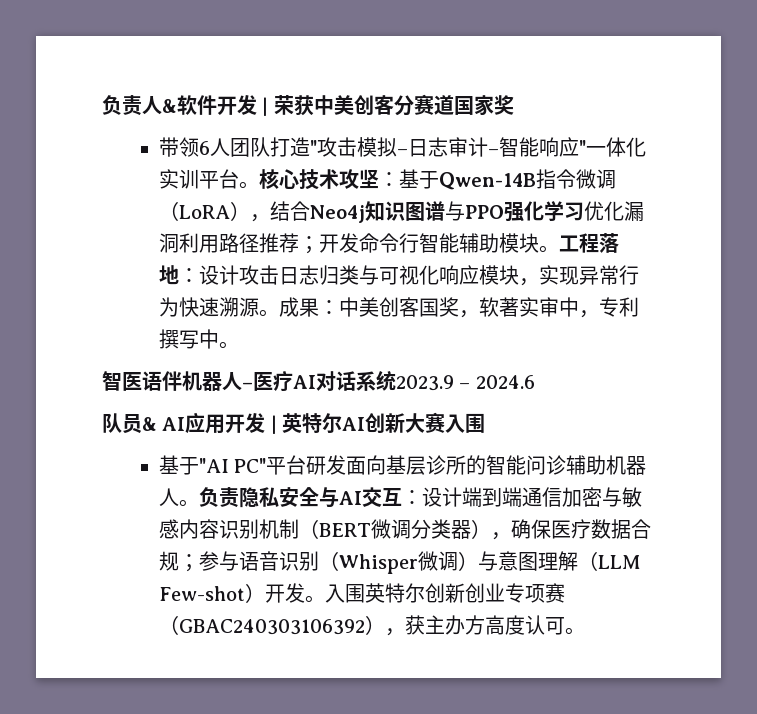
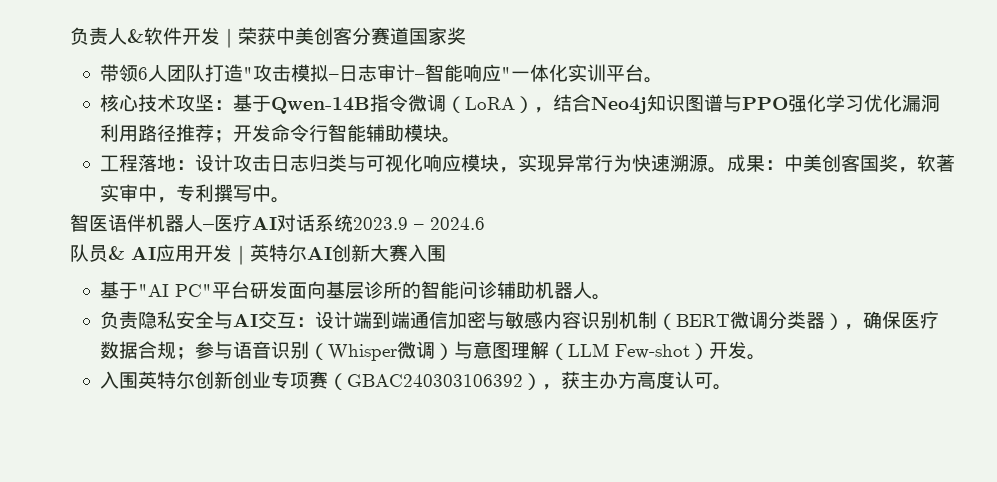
- 带领6人团队打造"攻击模拟–日志审计–智能响应"一体化实训平台。核心技术攻坚：
+ 带领6人团队打造"攻击模拟–日志审计–智能响应"一体化实训平台。
+ 核心技术攻坚：
- 开发命令行智能辅助模块。工程落地：
+ 开发命令行智能辅助模块。
+ 工程落地：
- 基于"AI PC"平台研发面向基层诊所的智能问诊辅助机器人。负责隐私安全与AI交互：
+ 基于"AI PC"平台研发面向基层诊所的智能问诊辅助机器人。
+ 负责隐私安全与AI交互：
- 参与语音识别（Whisper微调）与意图理解（LLM Few-shot）开发。入围英特尔创新创业专项赛（GBAC240303106392），获主办方高度认可。
+ 参与语音识别（Whisper微调）与意图理解（LLM Few-shot）开发。
+ 入围英特尔创新创业专项赛（GBAC240303106392），获主办方高度认可。

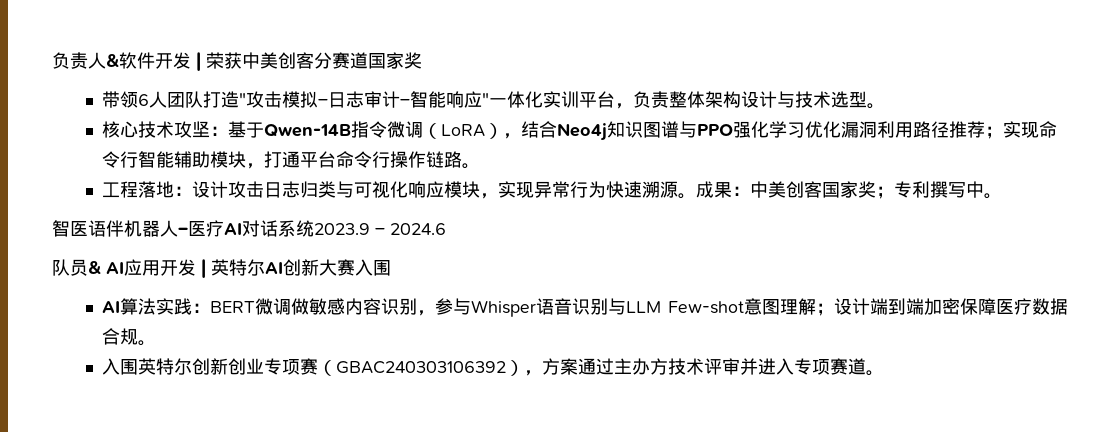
- 带领6人团队打造"攻击模拟–日志审计–智能响应"一体化实训平台。
+ 带领6人团队打造"攻击模拟–日志审计–智能响应"一体化实训平台，负责整体架构设计与技术选型。
- 核心技术攻坚：基于Qwen-14B指令微调（LoRA），结合Neo4j知识图谱与PPO强化学习优化漏洞利用路径推荐；开发命令行智能辅助模块。
+ 核心技术攻坚：基于Qwen-14B指令微调（LoRA），结合Neo4j知识图谱与PPO强化学习优化漏洞利用路径推荐；实现命令行智能辅助模块，打通平台命令行操作链路。
- 成果：中美创客国奖，软著实审中，专利撰写中。
+ 成果：中美创客国家奖；专利撰写中。
- 基于"AI PC"平台研发面向基层诊所的智能问诊辅助机器人。
- 负责隐私安全与AI交互：设计端到端通信加密与敏感内容识别机制（BERT微调分类器），确保医疗数据合规；参与语音识别（Whisper微调）与意图理解（LLM Few-shot）开发。
+ AI算法实践：BERT微调做敏感内容识别，参与Whisper语音识别与LLM Few-shot意图理解；设计端到端加密保障医疗数据合规。
- 入围英特尔创新创业专项赛（GBAC240303106392），获主办方高度认可。
+ 入围英特尔创新创业专项赛（GBAC240303106392），方案通过主办方技术评审并进入专项赛道。

